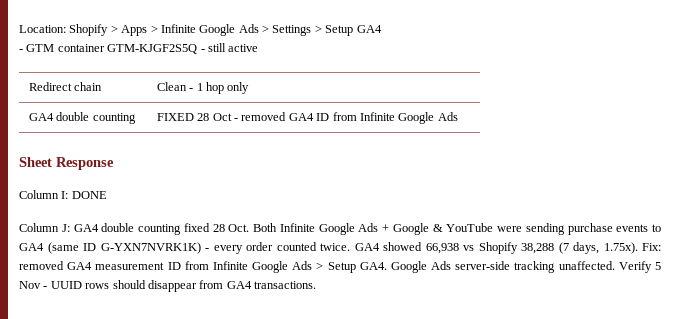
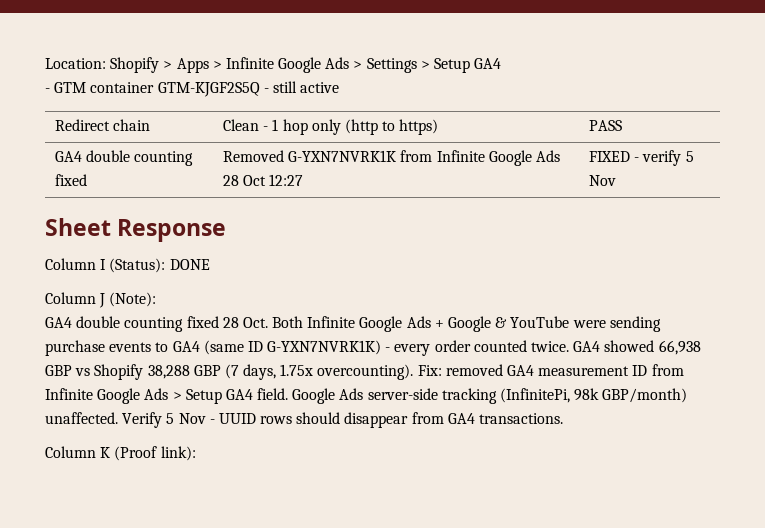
- Redirect chain | Clean - 1 hop only
- GA4 double counting | FIXED 28 Oct - removed GA4 ID from Infinite Google Ads
+ Redirect chain | Clean - 1 hop only (http to https) | PASS
+ GA4 double counting fixed | Removed G-YXN7NVRK1K from Infinite Google Ads 28 Oct 12:27 | FIXED - verify 5 Nov
- Column I: DONE
+ Column I (Status): DONE
- Column J: GA4 double counting fixed 28 Oct. Both Infinite Google Ads + Google & YouTube were sending purchase events to GA4 (same ID G-YXN7NVRK1K) - every order counted twice.
+ Column J (Note):
+ GA4 double counting fixed 28 Oct. Both Infinite Google Ads + Google & YouTube were sending purchase events to GA4 (same ID G-YXN7NVRK1K) - every order counted twice.
- GA4 showed 66,938 vs Shopify 38,288 (7 days, 1.75x). Fix: removed GA4 measurement ID from Infinite Google Ads > Setup GA4. Google Ads server-side tracking unaffected.
+ GA4 showed 66,938 GBP vs Shopify 38,288 GBP (7 days, 1.75x overcounting). Fix: removed GA4 measurement ID from Infinite Google Ads > Setup GA4 field. Google Ads server-side tracking (InfinitePi, 98k GBP/month) unaffected.
+ Column K (Proof link):

